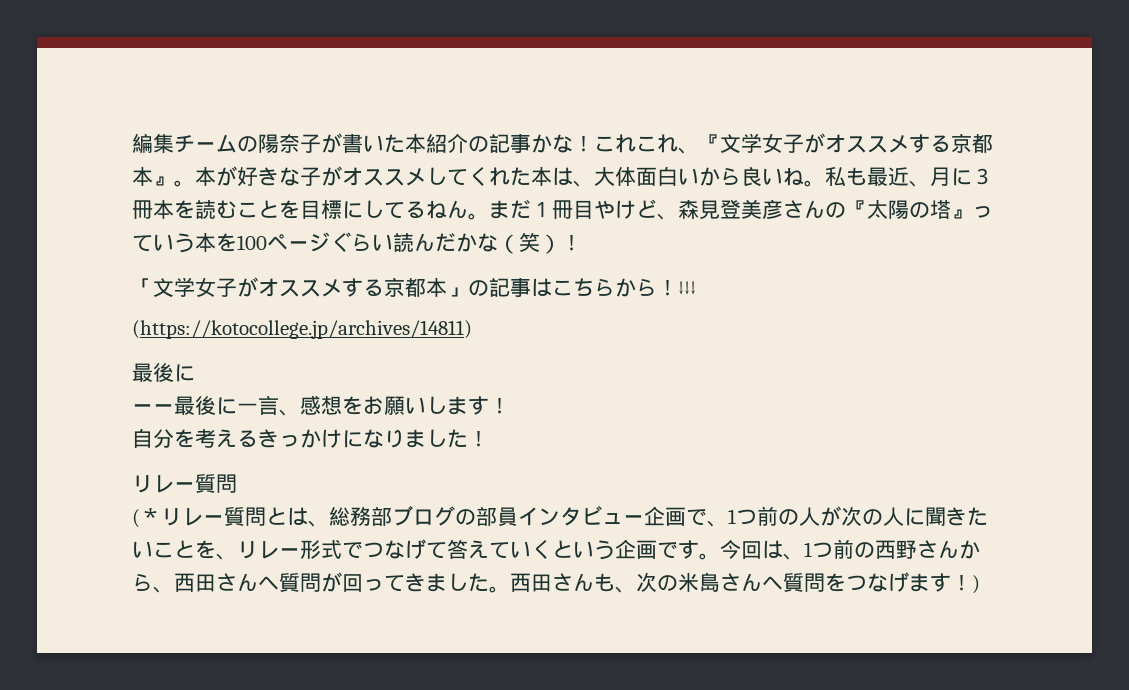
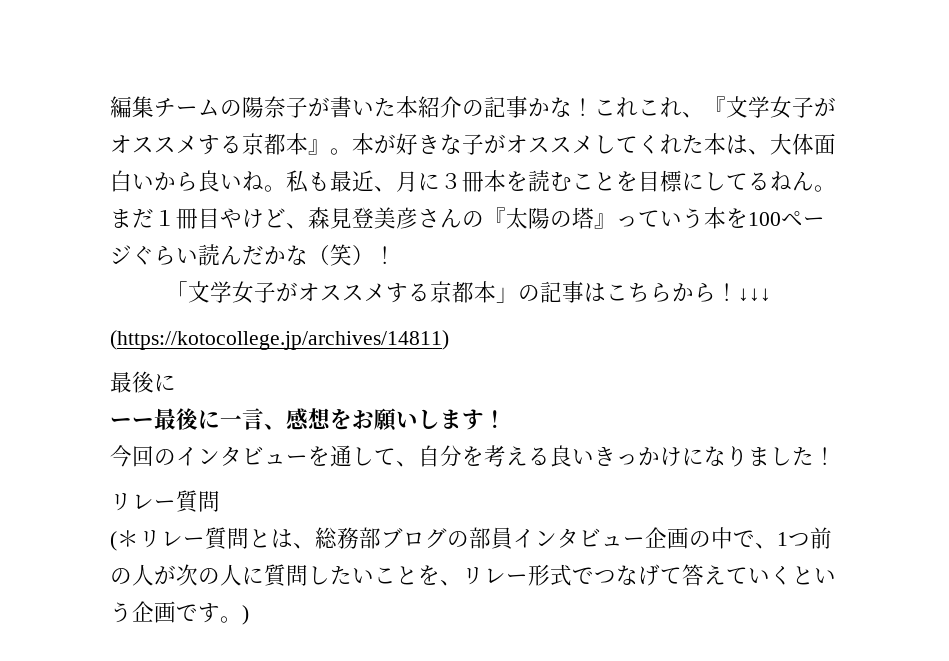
- 自分を考えるきっかけになりました！
+ 今回のインタビューを通して、自分を考える良いきっかけになりました！
- (＊リレー質問とは、総務部ブログの部員インタビュー企画で、1つ前の人が次の人に聞きたいことを、リレー形式でつなげて答えていくという企画です。今回は、1つ前の西野さんから、西田さんへ質問が回ってきました。西田さんも、次の米島さんへ質問をつなげます！)
+ (＊リレー質問とは、総務部ブログの部員インタビュー企画の中で、1つ前の人が次の人に質問したいことを、リレー形式でつなげて答えていくという企画です。)

